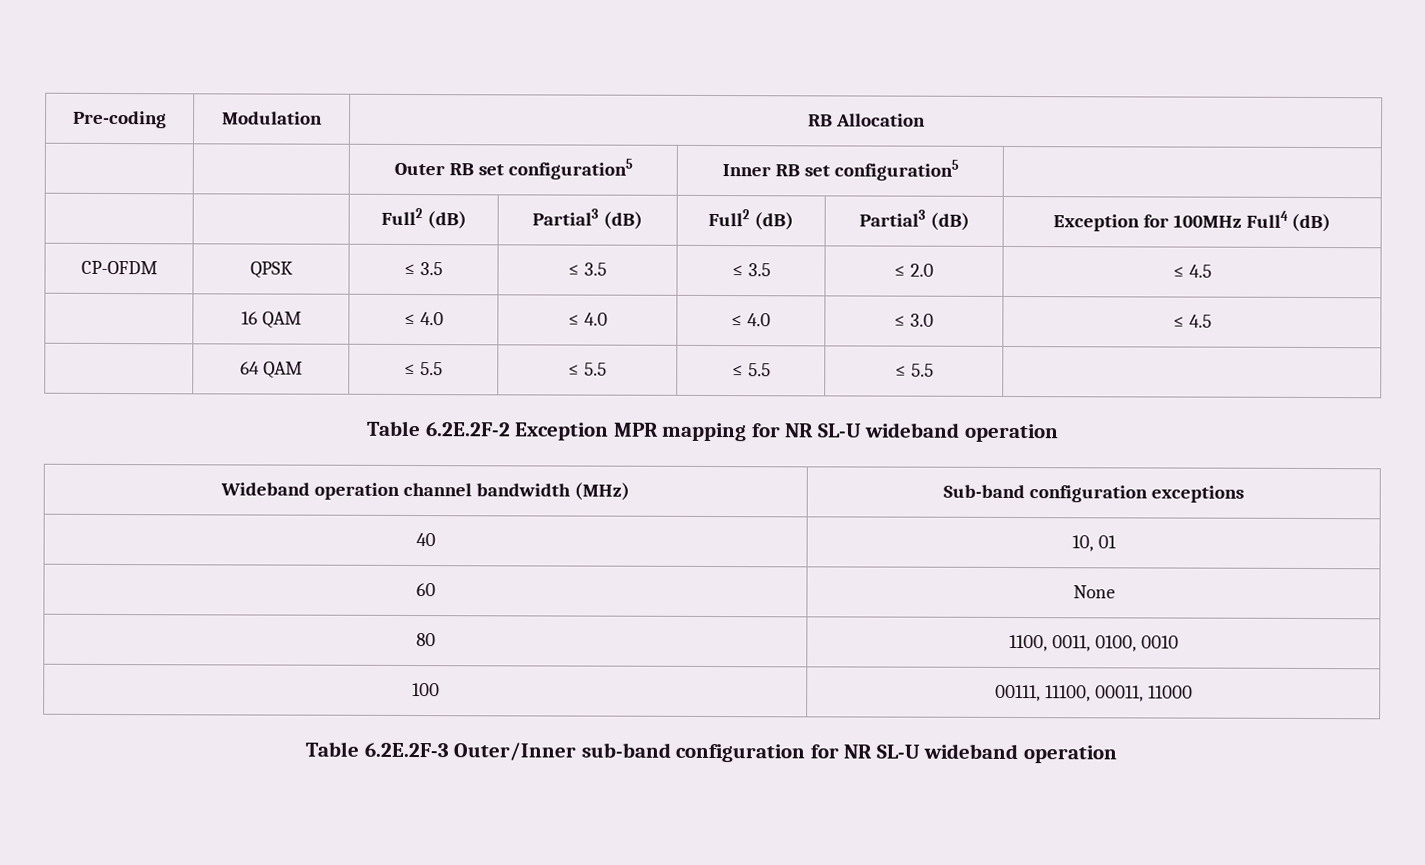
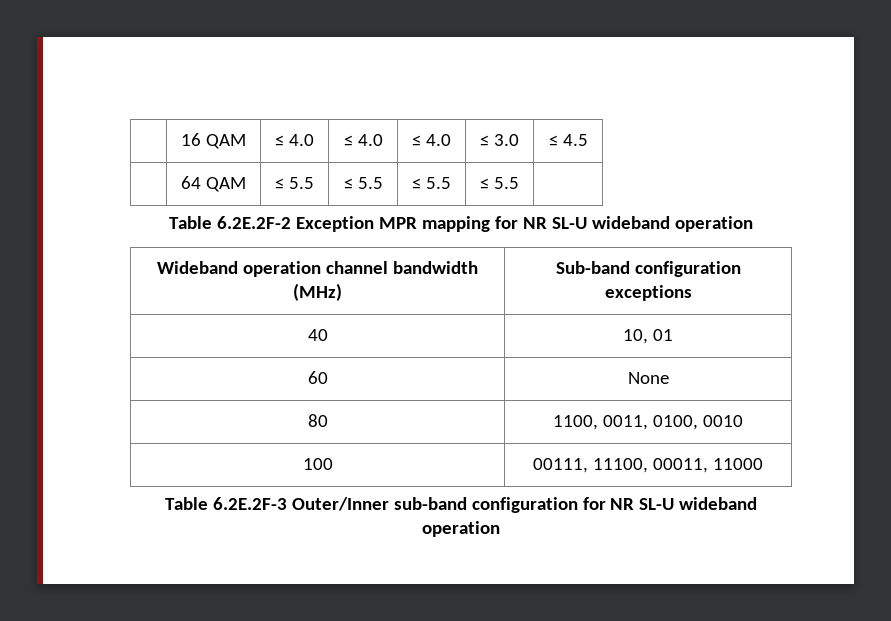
- Pre-coding | Modulation | RB Allocation
- | | Outer RB set configuration5 | Inner RB set configuration5 |
- | | Full2 (dB) | Partial3 (dB) | Full2 (dB) | Partial3 (dB) | Exception for 100MHz Full4 (dB)
- CP-OFDM | QPSK | ≤ 3.5 | ≤ 3.5 | ≤ 3.5 | ≤ 2.0 | ≤ 4.5

